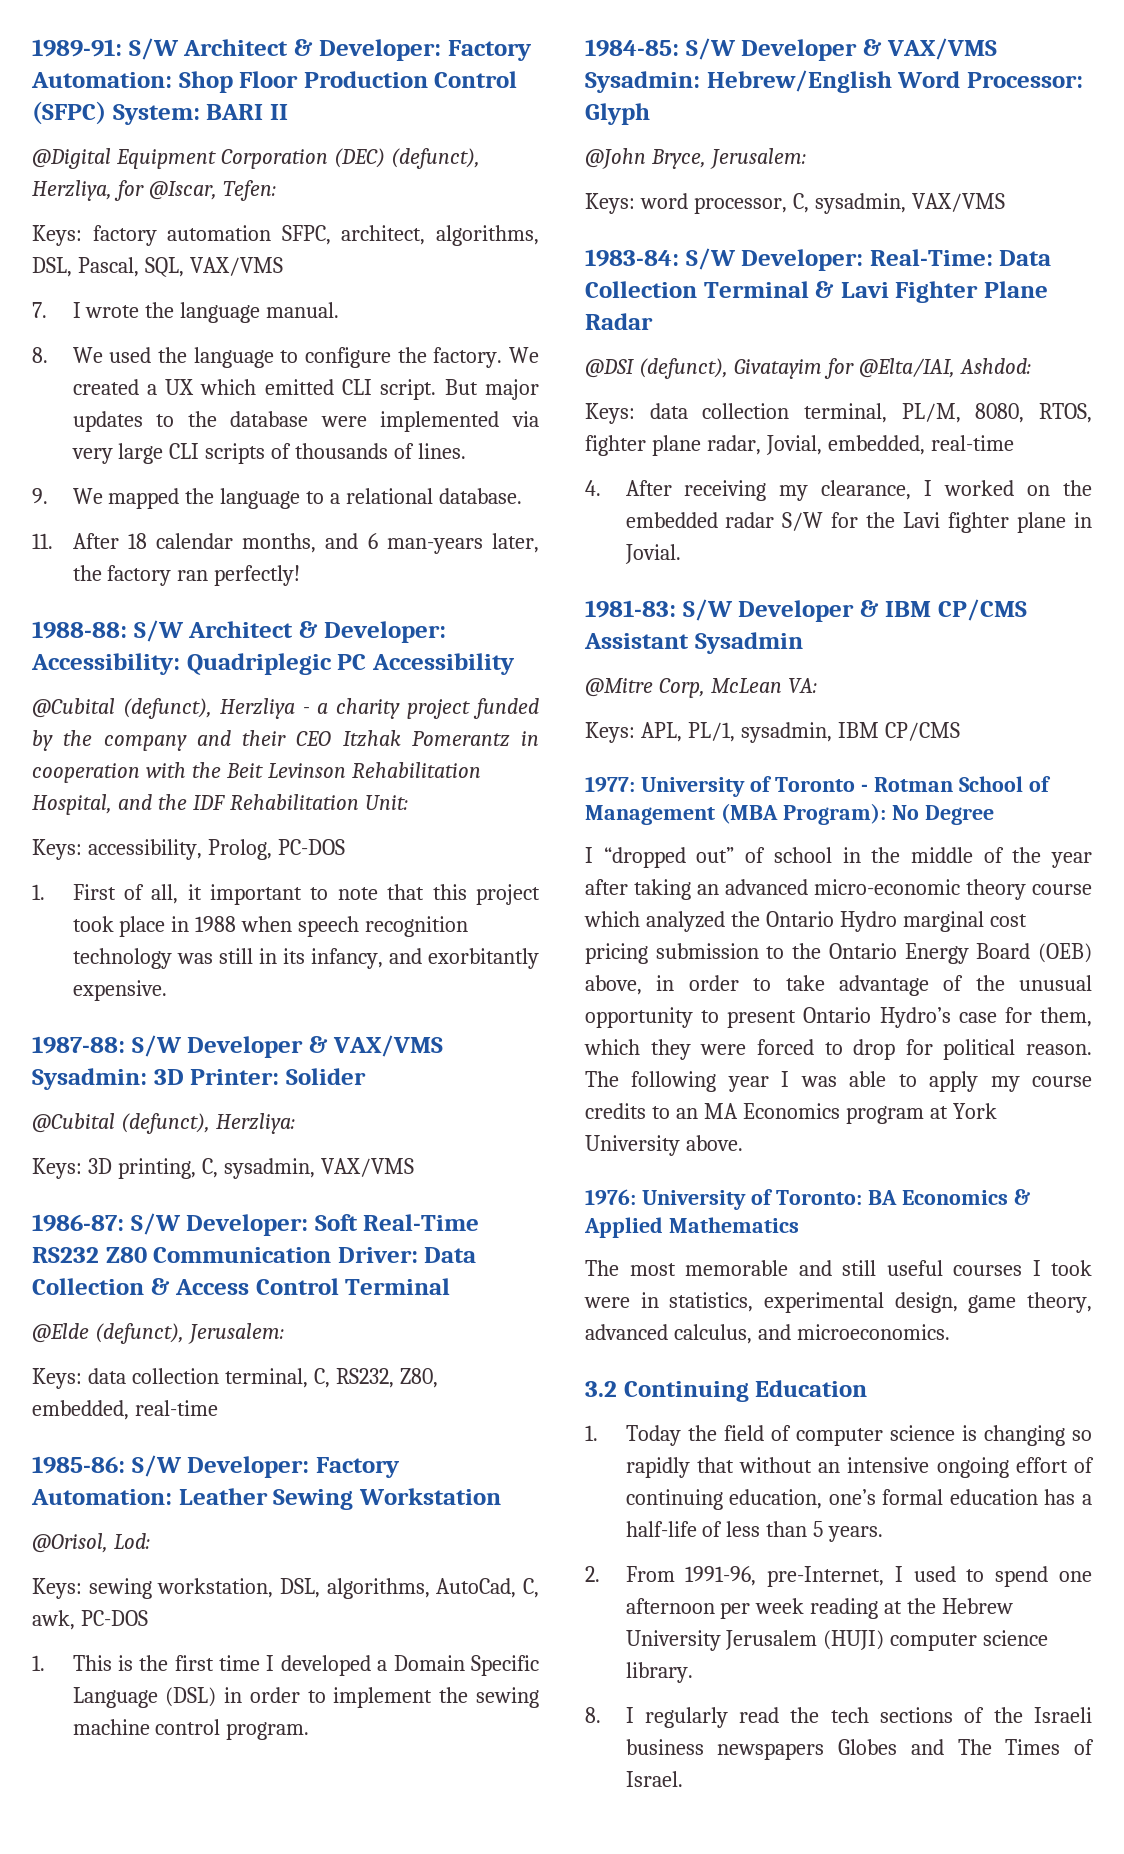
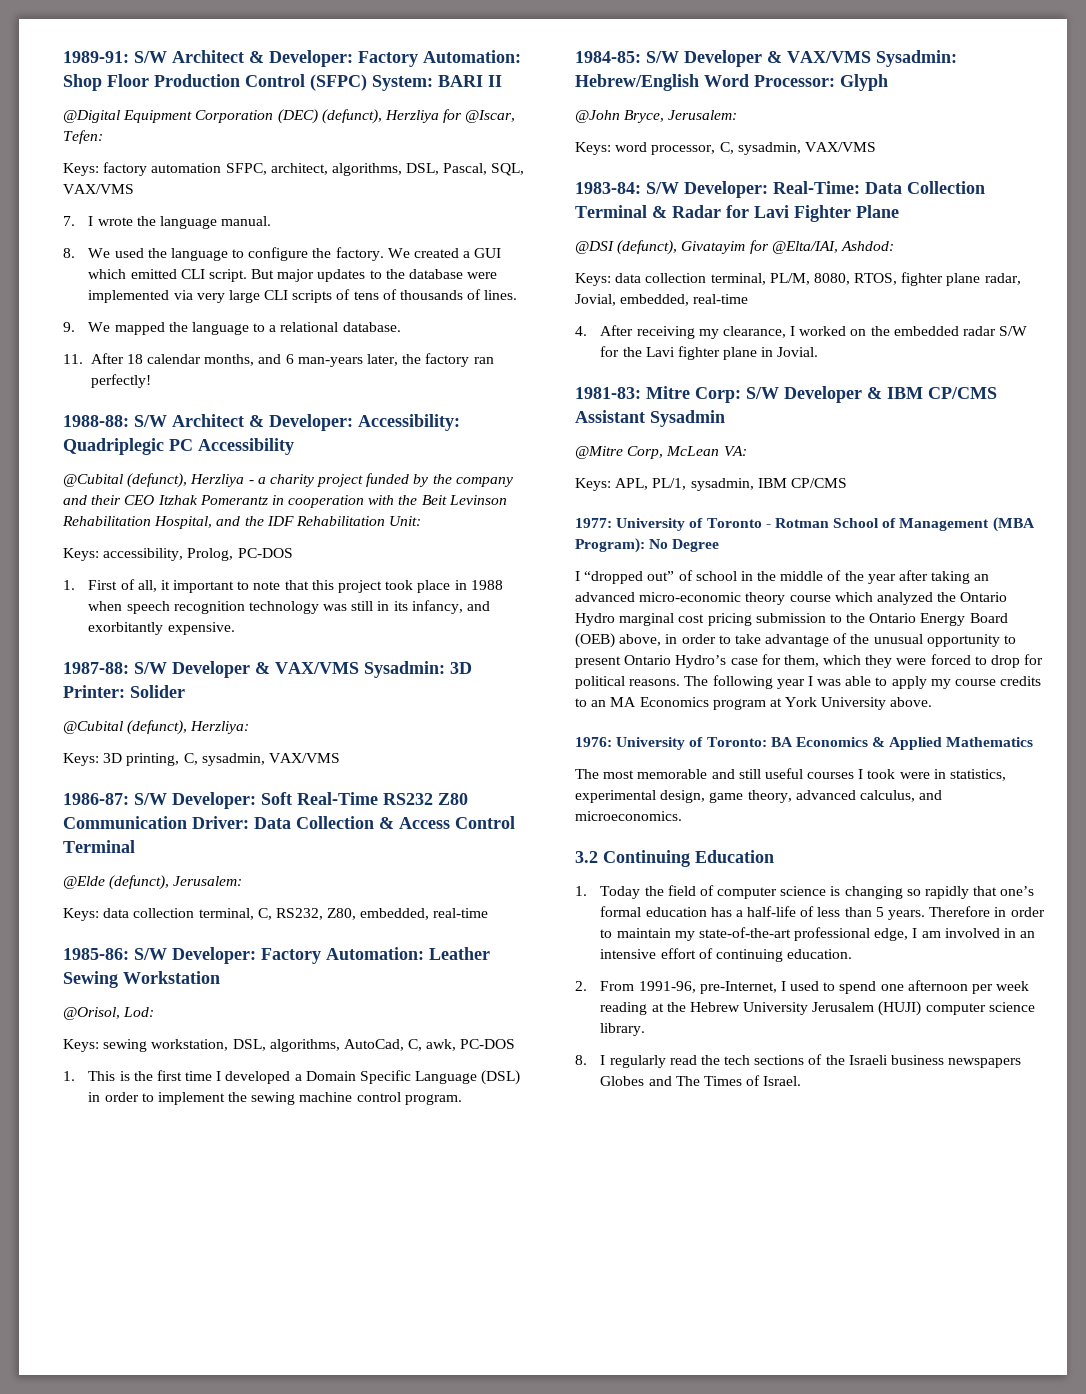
- @Digital Equipment Corporation (DEC) (defunct), Herzliya, for @Iscar, Tefen:
+ @Digital Equipment Corporation (DEC) (defunct), Herzliya for @Iscar, Tefen:
- We created a UX which emitted CLI script.
+ We created a GUI which emitted CLI script.
- But major updates to the database were implemented via very large CLI scripts of thousands of lines.
+ But major updates to the database were implemented via very large CLI scripts of tens of thousands of lines.
- 1983-84: S/W Developer: Real-Time: Data Collection Terminal & Lavi Fighter Plane Radar
+ 1983-84: S/W Developer: Real-Time: Data Collection Terminal & Radar for Lavi Fighter Plane
- 1981-83: S/W Developer & IBM CP/CMS Assistant Sysadmin
+ 1981-83: Mitre Corp: S/W Developer & IBM CP/CMS Assistant Sysadmin
- I “dropped out” of school in the middle of the year after taking an advanced micro-economic theory course which analyzed the Ontario Hydro marginal cost pricing submission to the Ontario Energy Board (OEB) above, in order to take advantage of the unusual opportunity to present Ontario Hydro’s case for them, which they were forced to drop for political reason.
+ I “dropped out” of school in the middle of the year after taking an advanced micro-economic theory course which analyzed the Ontario Hydro marginal cost pricing submission to the Ontario Energy Board (OEB) above, in order to take advantage of the unusual opportunity to present Ontario Hydro’s case for them, which they were forced to drop for political reasons.
- 1. Today the field of computer science is changing so rapidly that without an intensive ongoing effort of continuing education, one’s formal education has a half-life of less than 5 years.
+ 1. Today the field of computer science is changing so rapidly that one’s formal education has a half-life of less than 5 years. Therefore in order to maintain my state-of-the-art professional edge, I am involved in an intensive effort of continuing education.

